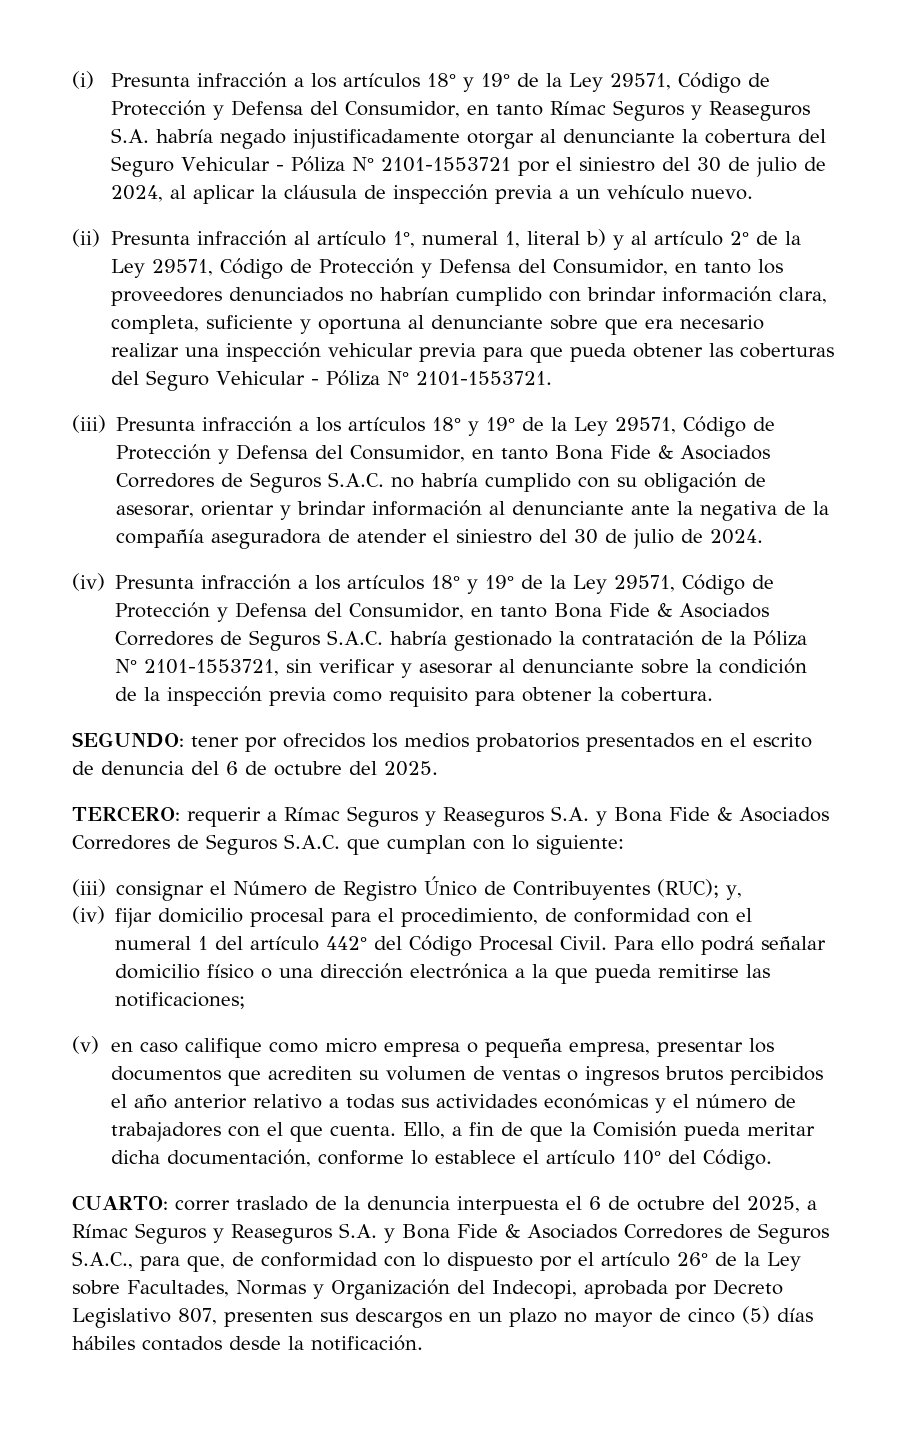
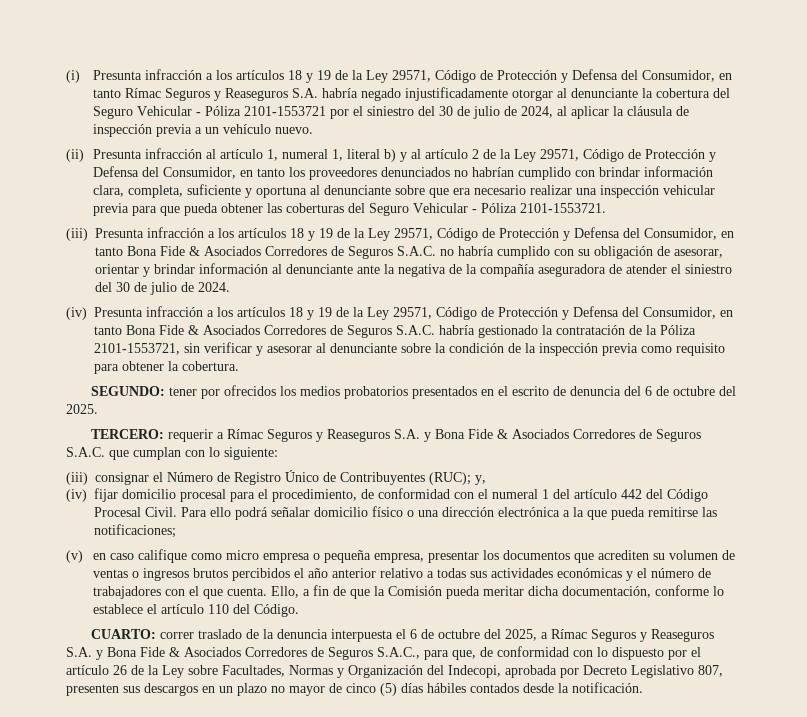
- (i) Presunta infracción a los artículos 18° y 19° de la Ley 29571, Código de Protección y Defensa del Consumidor, en tanto Rímac Seguros y Reaseguros S.A. habría negado injustificadamente otorgar al denunciante la cobertura del Seguro Vehicular - Póliza N° 2101-1553721 por el siniestro del 30 de julio de 2024, al aplicar la cláusula de inspección previa a un vehículo nuevo.
+ (i) Presunta infracción a los artículos 18 y 19 de la Ley 29571, Código de Protección y Defensa del Consumidor, en tanto Rímac Seguros y Reaseguros S.A. habría negado injustificadamente otorgar al denunciante la cobertura del Seguro Vehicular - Póliza 2101-1553721 por el siniestro del 30 de julio de 2024, al aplicar la cláusula de inspección previa a un vehículo nuevo.
- (ii) Presunta infracción al artículo 1°, numeral 1, literal b) y al artículo 2° de la Ley 29571, Código de Protección y Defensa del Consumidor, en tanto los proveedores denunciados no habrían cumplido con brindar información clara, completa, suficiente y oportuna al denunciante sobre que era necesario realizar una inspección vehicular previa para que pueda obtener las coberturas del Seguro Vehicular - Póliza N° 2101-1553721.
+ (ii) Presunta infracción al artículo 1, numeral 1, literal b) y al artículo 2 de la Ley 29571, Código de Protección y Defensa del Consumidor, en tanto los proveedores denunciados no habrían cumplido con brindar información clara, completa, suficiente y oportuna al denunciante sobre que era necesario realizar una inspección vehicular previa para que pueda obtener las coberturas del Seguro Vehicular - Póliza 2101-1553721.
- (iii) Presunta infracción a los artículos 18° y 19° de la Ley 29571, Código de Protección y Defensa del Consumidor, en tanto Bona Fide & Asociados Corredores de Seguros S.A.C. no habría cumplido con su obligación de asesorar, orientar y brindar información al denunciante ante la negativa de la compañía aseguradora de atender el siniestro del 30 de julio de 2024.
+ (iii) Presunta infracción a los artículos 18 y 19 de la Ley 29571, Código de Protección y Defensa del Consumidor, en tanto Bona Fide & Asociados Corredores de Seguros S.A.C. no habría cumplido con su obligación de asesorar, orientar y brindar información al denunciante ante la negativa de la compañía aseguradora de atender el siniestro del 30 de julio de 2024.
- (iv) Presunta infracción a los artículos 18° y 19° de la Ley 29571, Código de Protección y Defensa del Consumidor, en tanto Bona Fide & Asociados Corredores de Seguros S.A.C. habría gestionado la contratación de la Póliza N° 2101-1553721, sin verificar y asesorar al denunciante sobre la condición de la inspección previa como requisito para obtener la cobertura.
+ (iv) Presunta infracción a los artículos 18 y 19 de la Ley 29571, Código de Protección y Defensa del Consumidor, en tanto Bona Fide & Asociados Corredores de Seguros S.A.C. habría gestionado la contratación de la Póliza 2101-1553721, sin verificar y asesorar al denunciante sobre la condición de la inspección previa como requisito para obtener la cobertura.
- (iv) fijar domicilio procesal para el procedimiento, de conformidad con el numeral 1 del artículo 442° del Código Procesal Civil.
+ (iv) fijar domicilio procesal para el procedimiento, de conformidad con el numeral 1 del artículo 442 del Código Procesal Civil.
- Ello, a fin de que la Comisión pueda meritar dicha documentación, conforme lo establece el artículo 110° del Código.
+ Ello, a fin de que la Comisión pueda meritar dicha documentación, conforme lo establece el artículo 110 del Código.
- correr traslado de la denuncia interpuesta el 6 de octubre del 2025, a Rímac Seguros y Reaseguros S.A. y Bona Fide & Asociados Corredores de Seguros S.A.C., para que, de conformidad con lo dispuesto por el artículo 26° de la Ley sobre Facultades, Normas y Organización del Indecopi, aprobada por Decreto Legislativo 807, presenten sus descargos en un plazo no mayor de cinco (5) días hábiles contados desde la notificación.
+ correr traslado de la denuncia interpuesta el 6 de octubre del 2025, a Rímac Seguros y Reaseguros S.A. y Bona Fide & Asociados Corredores de Seguros S.A.C., para que, de conformidad con lo dispuesto por el artículo 26 de la Ley sobre Facultades, Normas y Organización del Indecopi, aprobada por Decreto Legislativo 807, presenten sus descargos en un plazo no mayor de cinco (5) días hábiles contados desde la notificación.

